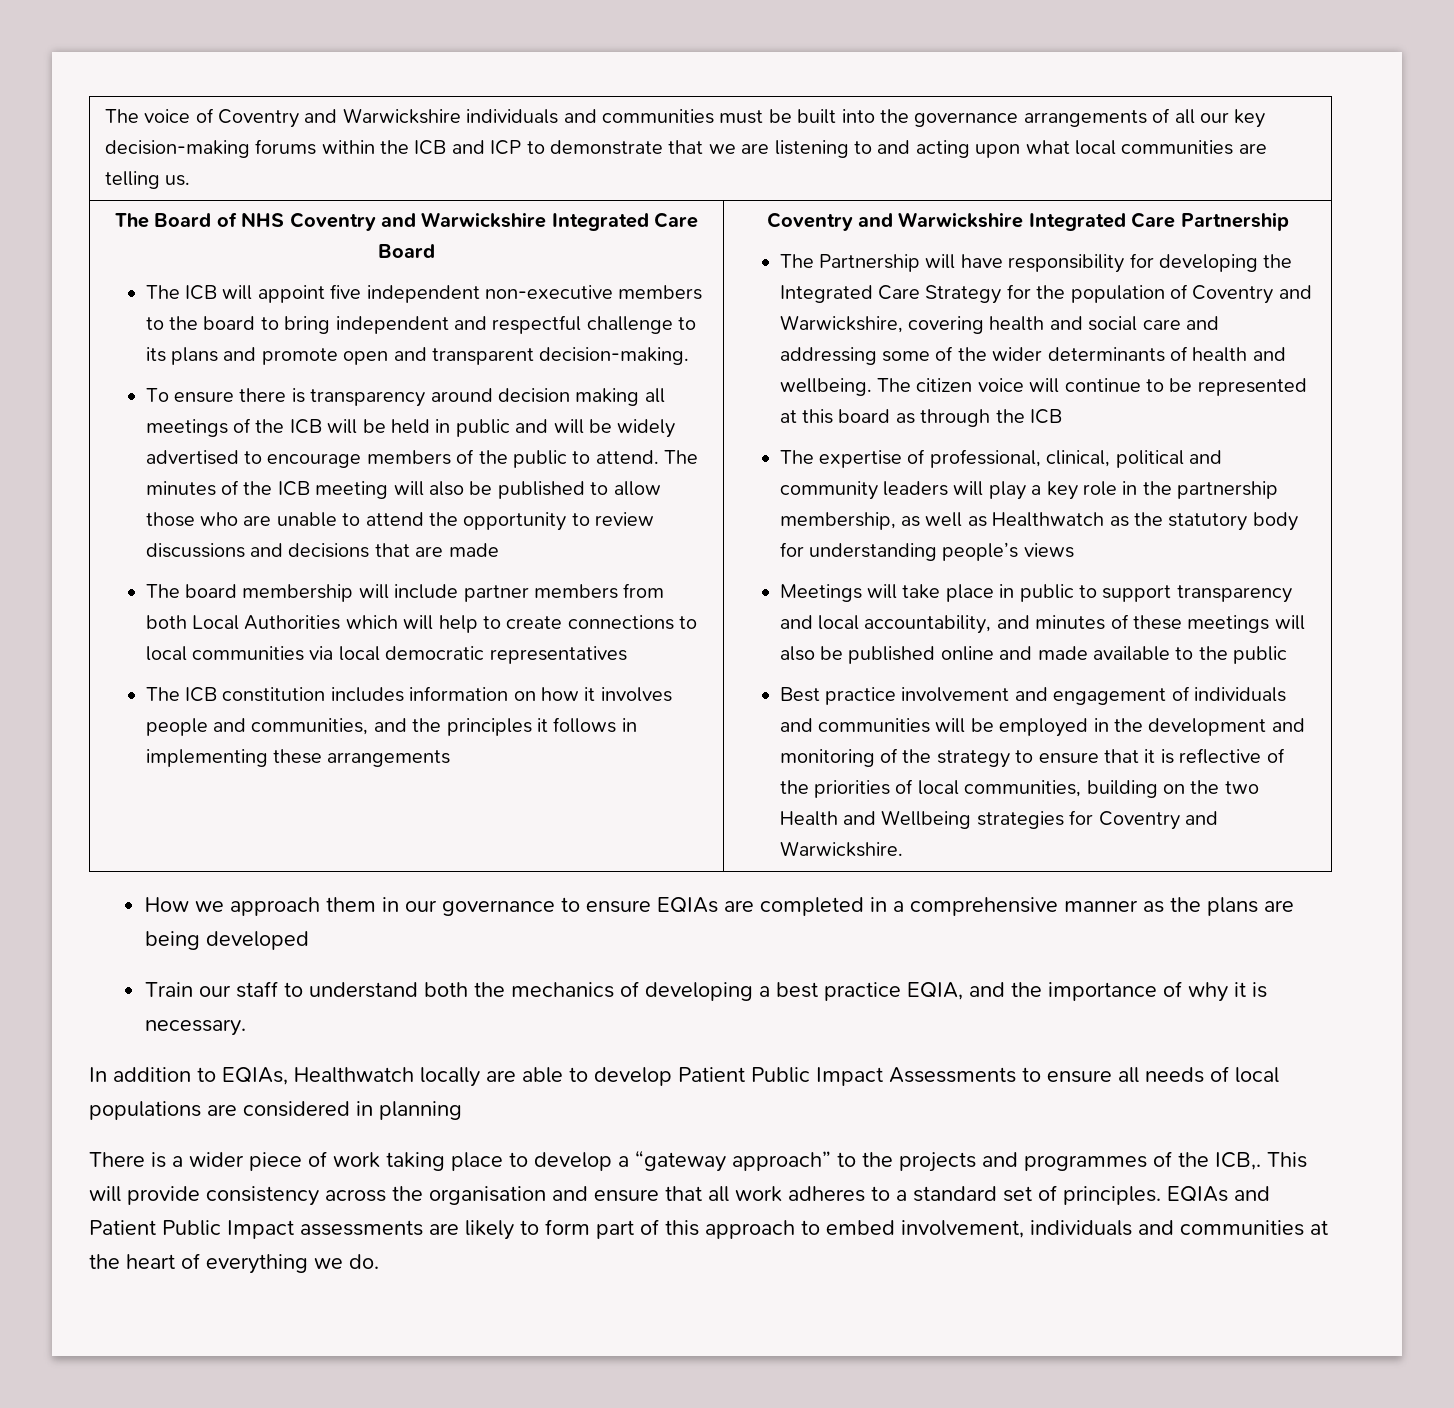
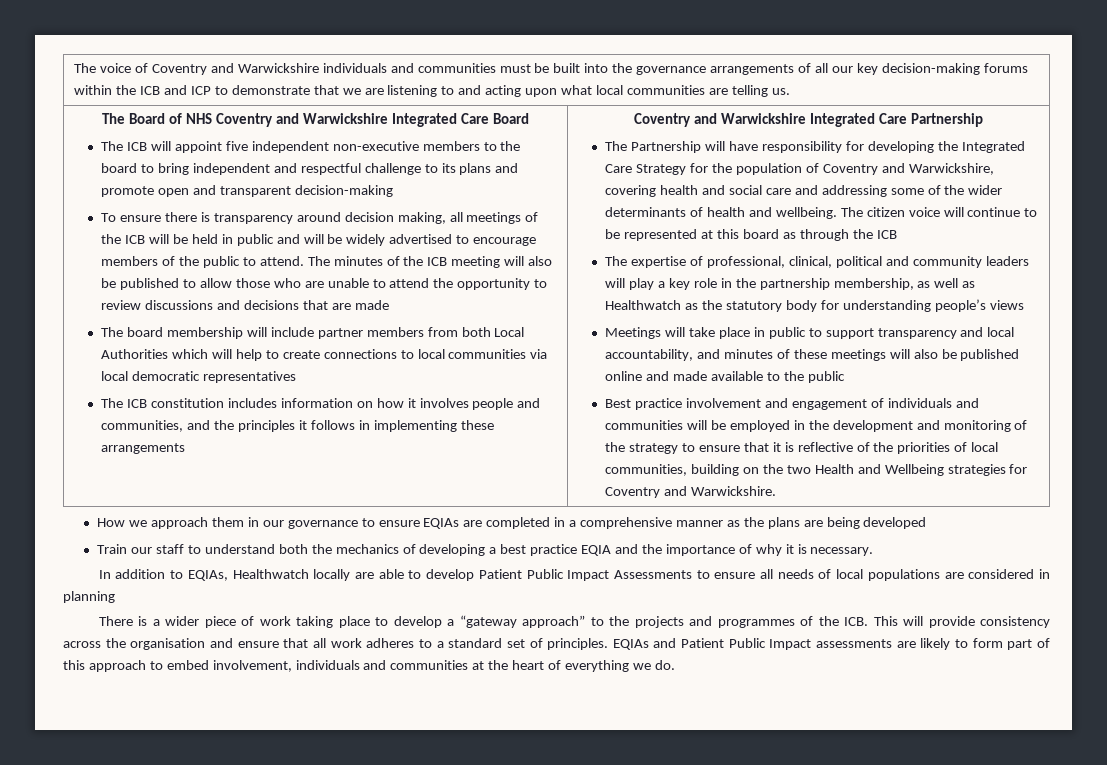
- The ICB will appoint five independent non-executive members to the board to bring independent and respectful challenge to its plans and promote open and transparent decision-making.
+ The ICB will appoint five independent non-executive members to the board to bring independent and respectful challenge to its plans and promote open and transparent decision-making
- To ensure there is transparency around decision making all meetings of the ICB will be held in public and will be widely advertised to encourage members of the public to attend.
+ To ensure there is transparency around decision making, all meetings of the ICB will be held in public and will be widely advertised to encourage members of the public to attend.
- Train our staff to understand both the mechanics of developing a best practice EQIA, and the importance of why it is necessary.
+ Train our staff to understand both the mechanics of developing a best practice EQIA and the importance of why it is necessary.
- There is a wider piece of work taking place to develop a “gateway approach” to the projects and programmes of the ICB,. This will provide consistency across the organisation and ensure that all work adheres to a standard set of principles.
+ There is a wider piece of work taking place to develop a “gateway approach” to the projects and programmes of the ICB. This will provide consistency across the organisation and ensure that all work adheres to a standard set of principles.

